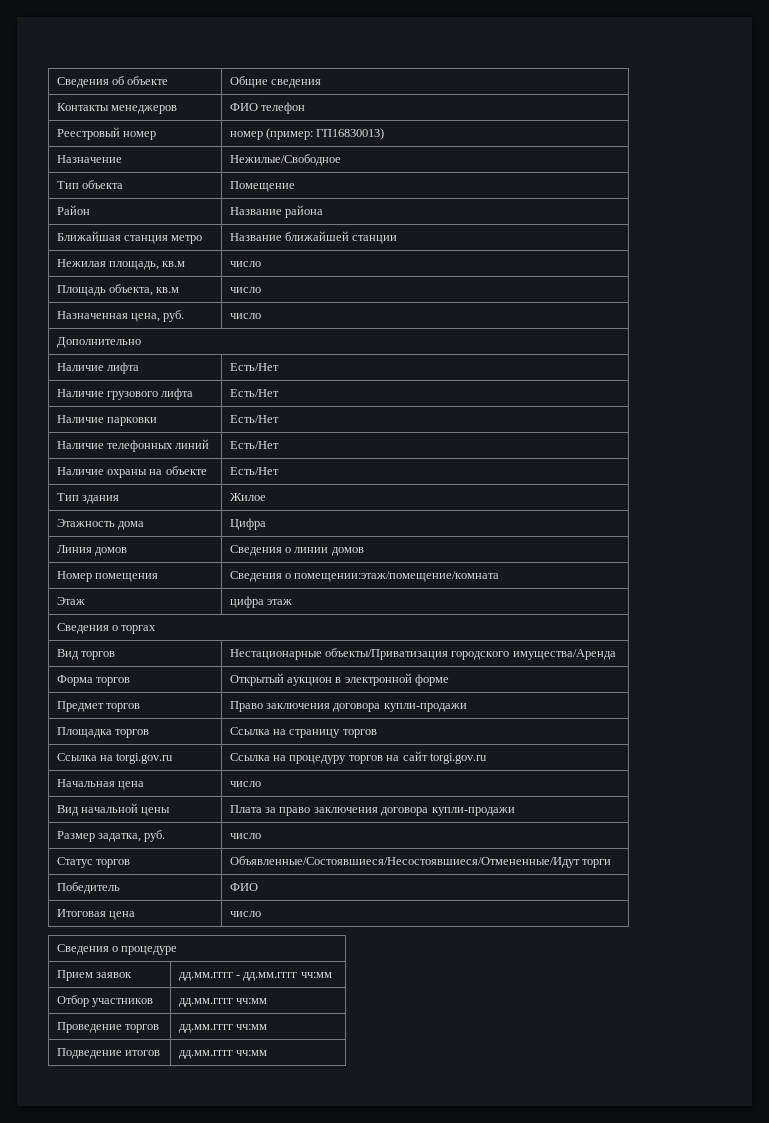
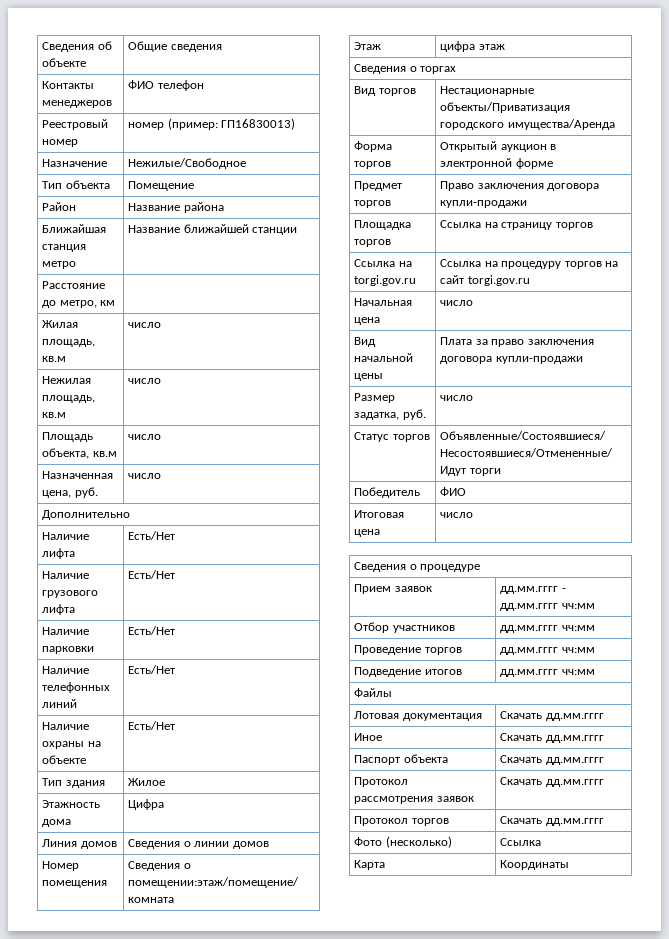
+ Расстояние до метро, км |
+ Жилая площадь, кв.м | число
+ Файлы
+ Лотовая документация | Скачать дд.мм.гггг
+ Иное | Скачать дд.мм.гггг
+ Паспорт объекта | Скачать дд.мм.гггг
+ Протокол рассмотрения заявок | Скачать дд.мм.гггг
+ Протокол торгов | Скачать дд.мм.гггг
+ Фото (несколько) | Ссылка
+ Карта | Координаты

